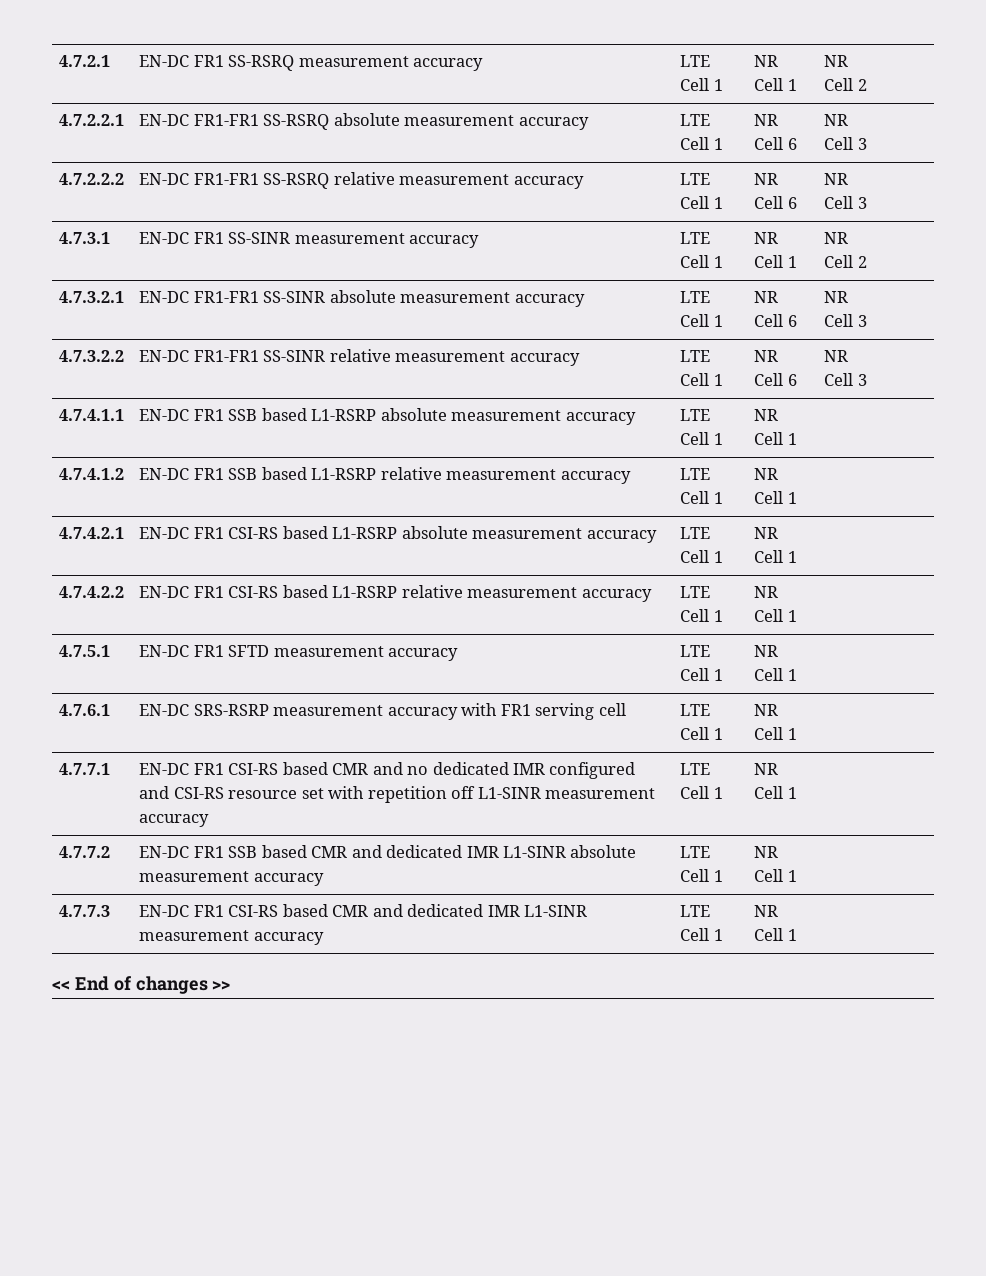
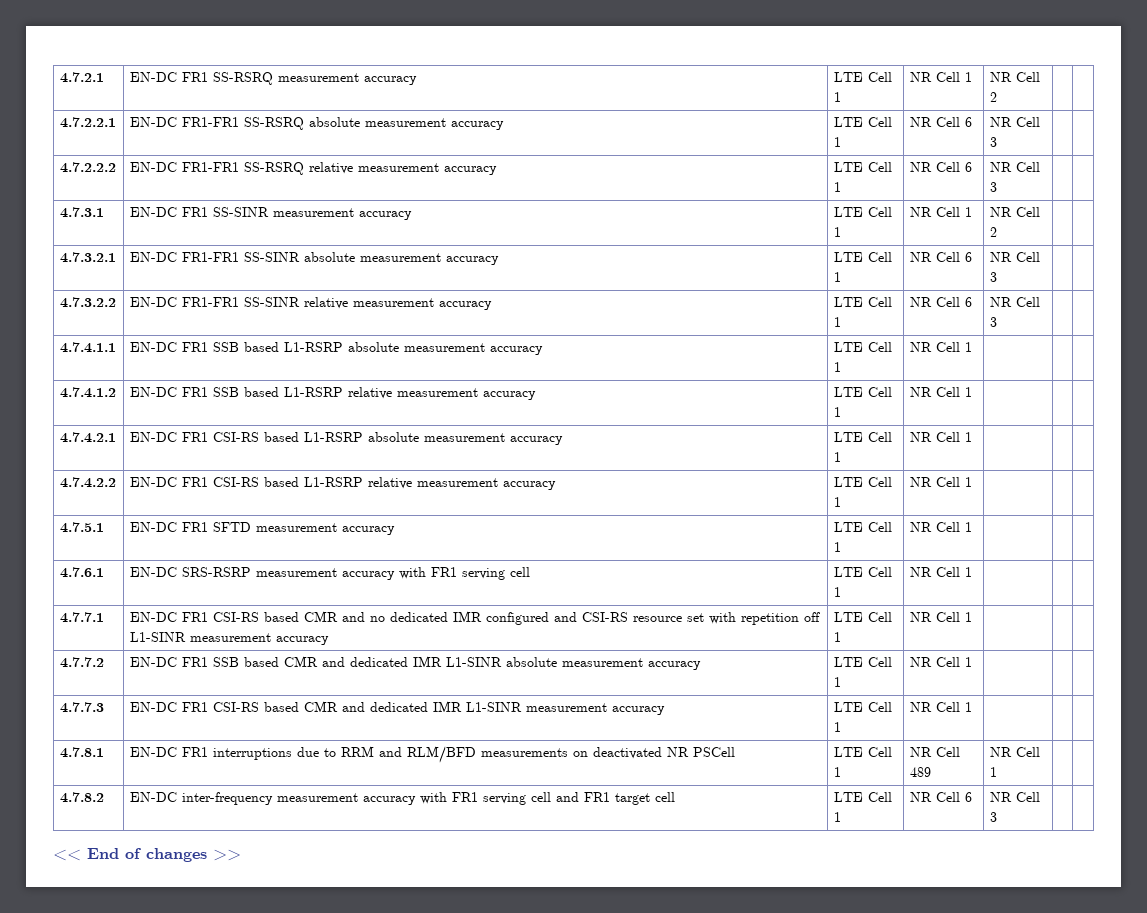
+ 4.7.8.1 | EN-DC FR1 interruptions due to RRM and RLM/BFD measurements on deactivated NR PSCell | LTE Cell 1 | NR Cell 489 | NR Cell 1 | |
+ 4.7.8.2 | EN-DC inter-frequency measurement accuracy with FR1 serving cell and FR1 target cell | LTE Cell 1 | NR Cell 6 | NR Cell 3 | |

